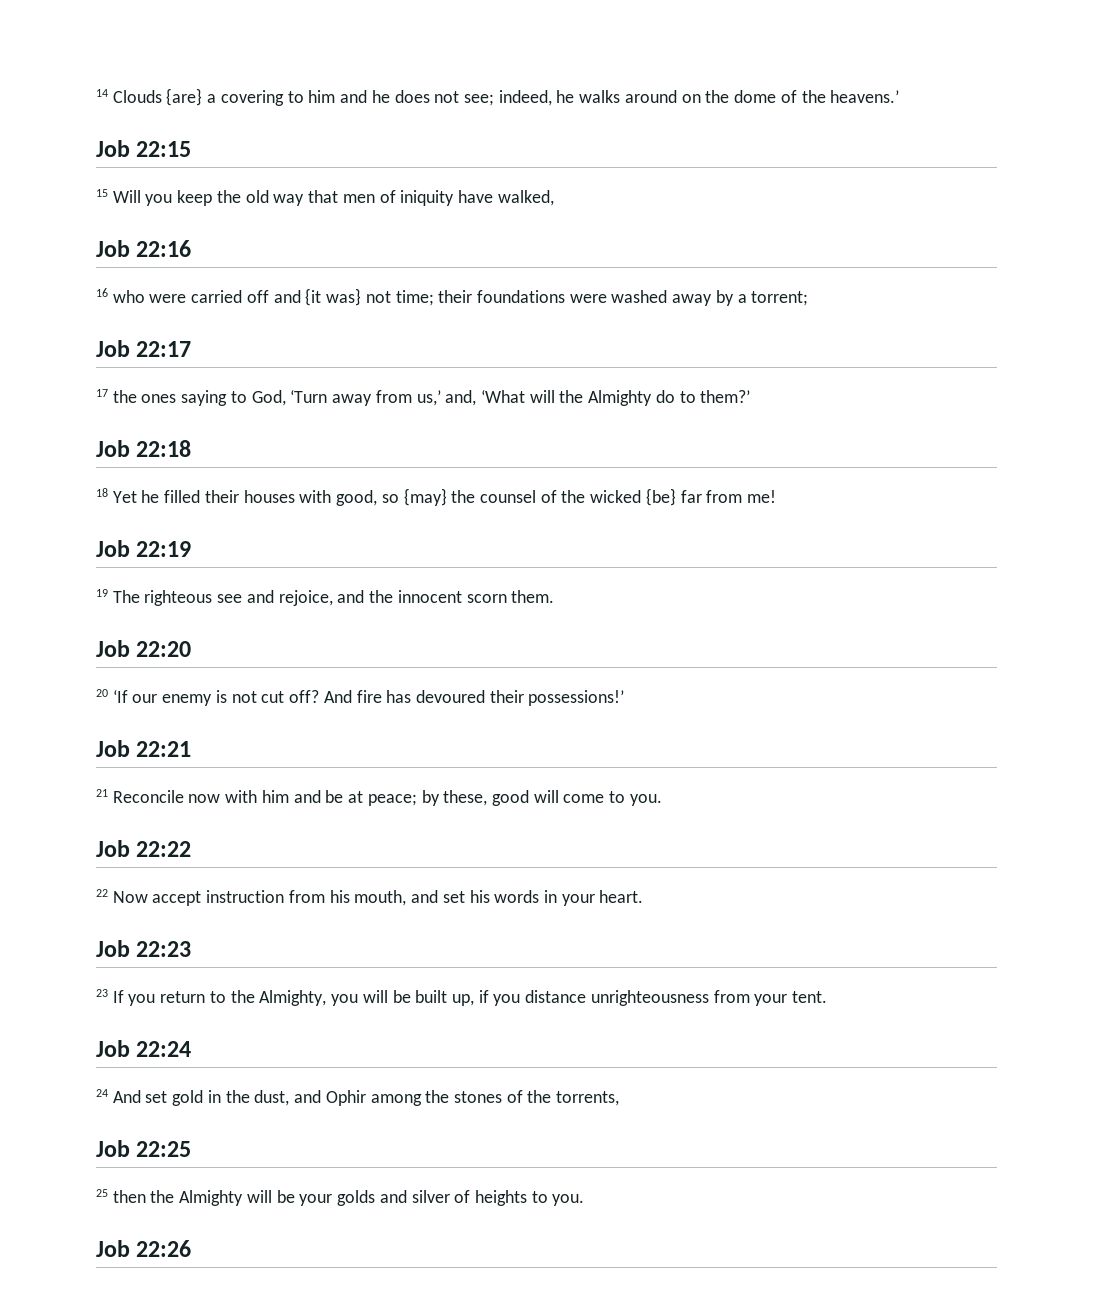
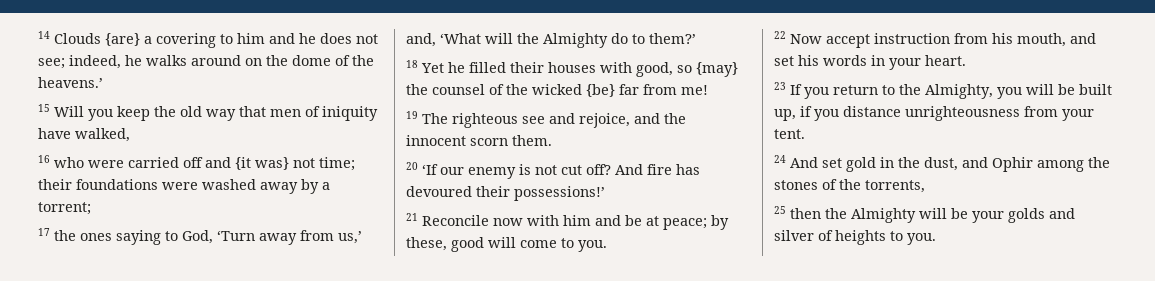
- Job 22:15
- Job 22:16
- Job 22:17
- Job 22:18
- Job 22:19
- Job 22:20
- Job 22:21
- Job 22:22
- Job 22:23
- Job 22:24
- Job 22:25
- Job 22:26

